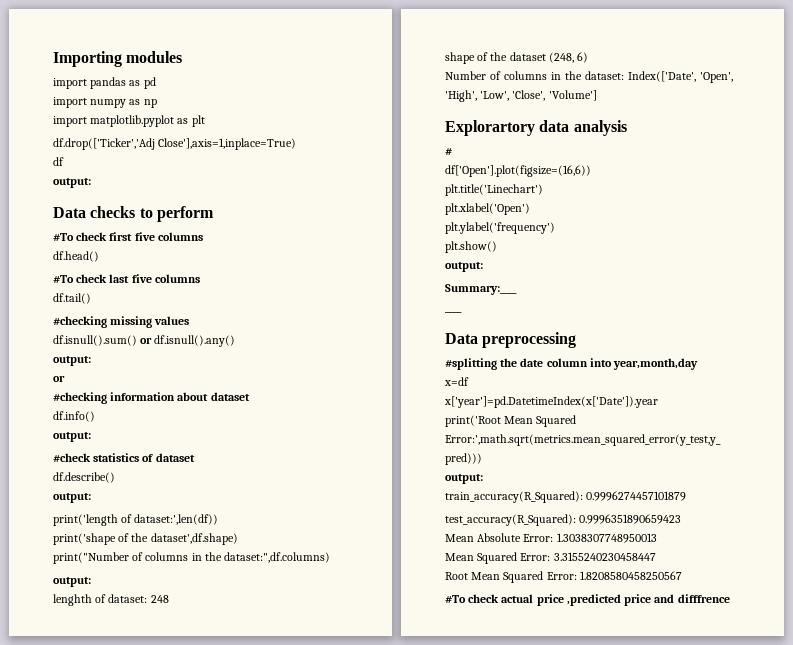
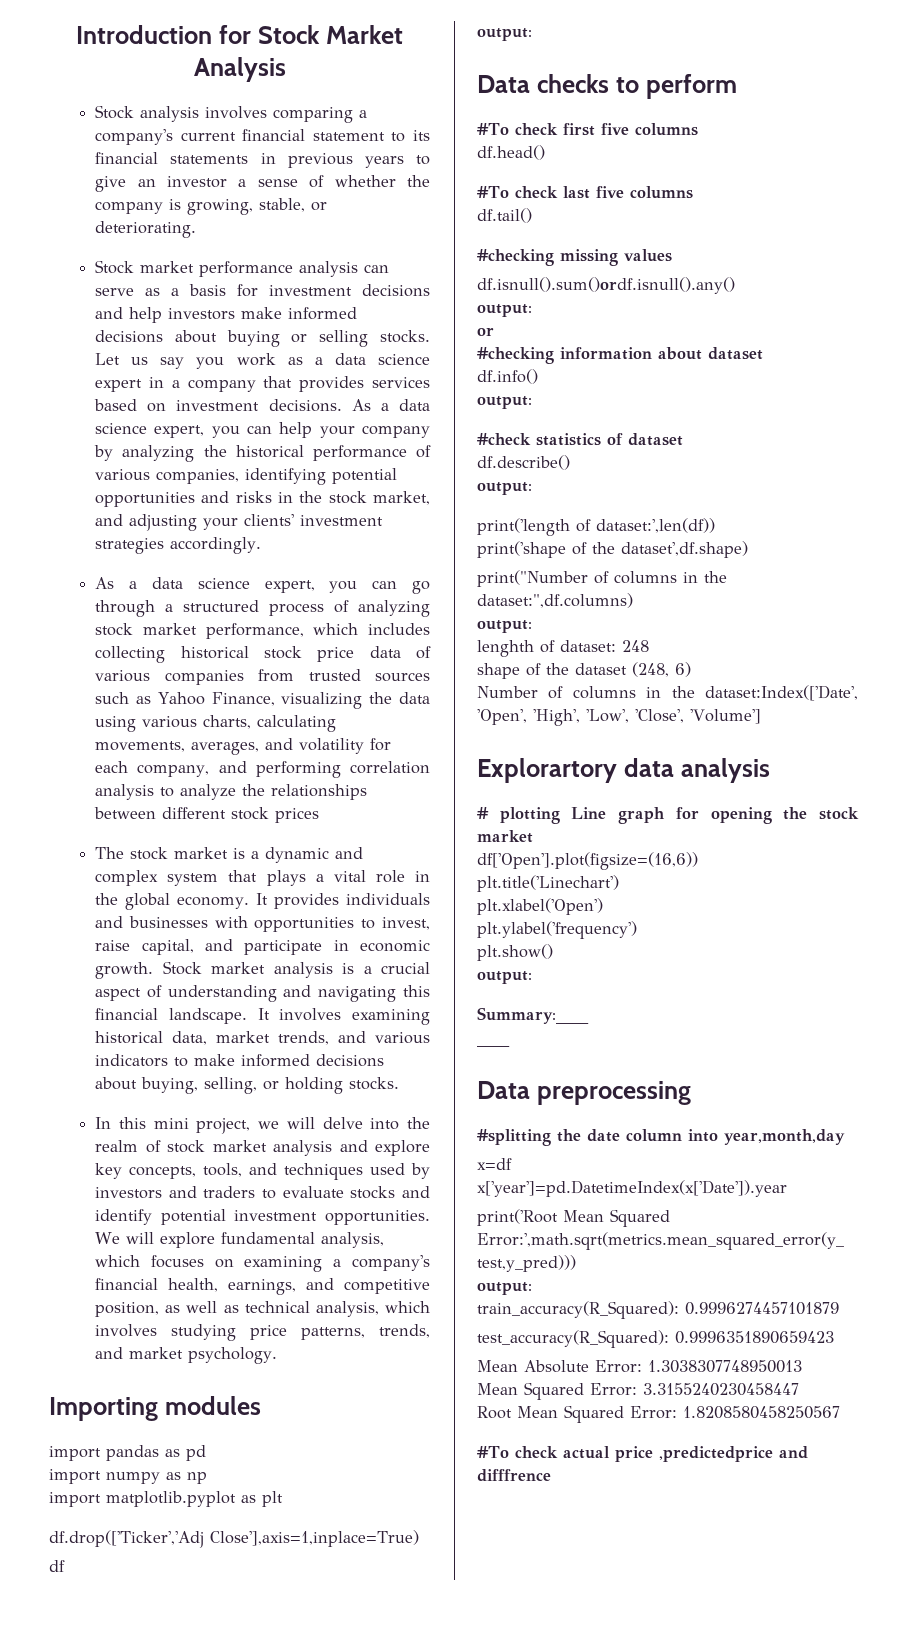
+ Introduction for Stock Market Analysis
+ Stock analysis involves comparing a company's current financial statement to its financial statements in previous years to give an investor a sense of whether the company is growing, stable, or deteriorating.
+ Stock market performance analysis can serve as a basis for investment decisions and help investors make informed decisions about buying or selling stocks. Let us say you work as a data science expert in a company that provides services based on investment decisions. As a data science expert, you can help your company by analyzing the historical performance of various companies, identifying potential opportunities and risks in the stock market, and adjusting your clients' investment strategies accordingly.
+ As a data science expert, you can go through a structured process of analyzing stock market performance, which includes collecting historical stock price data of various companies from trusted sources such as Yahoo Finance, visualizing the data using various charts, calculating movements, averages, and volatility for each company, and performing correlation analysis to analyze the relationships between different stock prices
+ The stock market is a dynamic and complex system that plays a vital role in the global economy. It provides individuals and businesses with opportunities to invest, raise capital, and participate in economic growth. Stock market analysis is a crucial aspect of understanding and navigating this financial landscape. It involves examining historical data, market trends, and various indicators to make informed decisions about buying, selling, or holding stocks.
+ In this mini project, we will delve into the realm of stock market analysis and explore key concepts, tools, and techniques used by investors and traders to evaluate stocks and identify potential investment opportunities. We will explore fundamental analysis, which focuses on examining a company's financial health, earnings, and competitive position, as well as technical analysis, which involves studying price patterns, trends, and market psychology.
- df.isnull().sum() or df.isnull().any()
+ df.isnull().sum()ordf.isnull().any()
- Number of columns in the dataset: Index(['Date', 'Open', 'High', 'Low', 'Close', 'Volume']
+ Number of columns in the dataset:Index(['Date', 'Open', 'High', 'Low', 'Close', 'Volume']
- #
+ # plotting Line graph for opening the stock market
- #To check actual price ,predicted price and difffrence
+ #To check actual price ,predictedprice and difffrence

